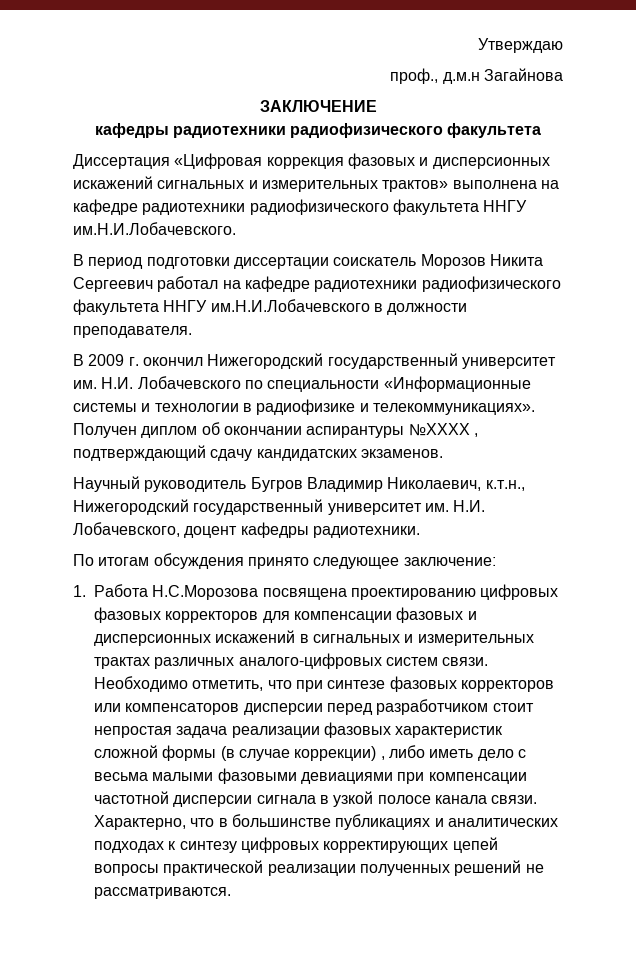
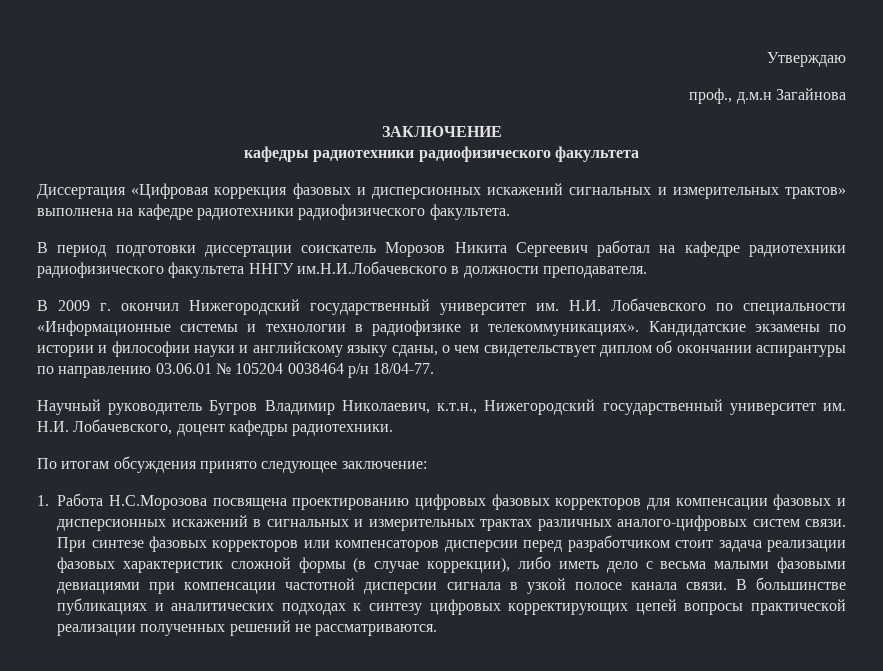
- Диссертация «Цифровая коррекция фазовых и дисперсионных искажений сигнальных и измерительных трактов» выполнена на кафедре радиотехники радиофизического факультета ННГУ им.Н.И.Лобачевского.
+ Диссертация «Цифровая коррекция фазовых и дисперсионных искажений сигнальных и измерительных трактов» выполнена на кафедре радиотехники радиофизического факультета.
- Получен диплом об окончании аспирантуры №ХХХХ , подтверждающий сдачу кандидатских экзаменов.
+ Кандидатские экзамены по истории и философии науки и английскому языку сданы, о чем свидетельствует диплом об окончании аспирантуры по направлению 03.06.01 № 105204 0038464 р/н 18/04-77.
- Необходимо отметить, что при синтезе фазовых корректоров или компенсаторов дисперсии перед разработчиком стоит непростая задача реализации фазовых характеристик сложной формы (в случае коррекции) , либо иметь дело с весьма малыми фазовыми девиациями при компенсации частотной дисперсии сигнала в узкой полосе канала связи.
+ При синтезе фазовых корректоров или компенсаторов дисперсии перед разработчиком стоит задача реализации фазовых характеристик сложной формы (в случае коррекции), либо иметь дело с весьма малыми фазовыми девиациями при компенсации частотной дисперсии сигнала в узкой полосе канала связи.
- Характерно, что в большинстве публикациях и аналитических подходах к синтезу цифровых корректирующих цепей вопросы практической реализации полученных решений не рассматриваются.
+ В большинстве публикациях и аналитических подходах к синтезу цифровых корректирующих цепей вопросы практической реализации полученных решений не рассматриваются.

